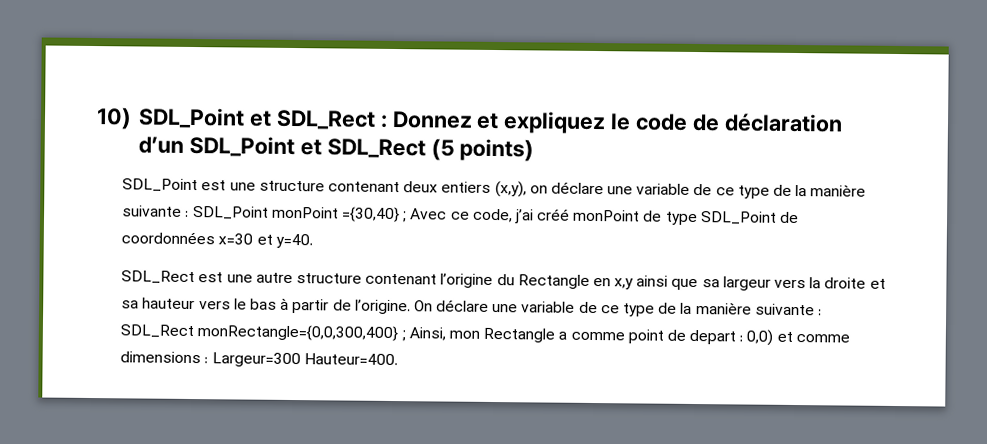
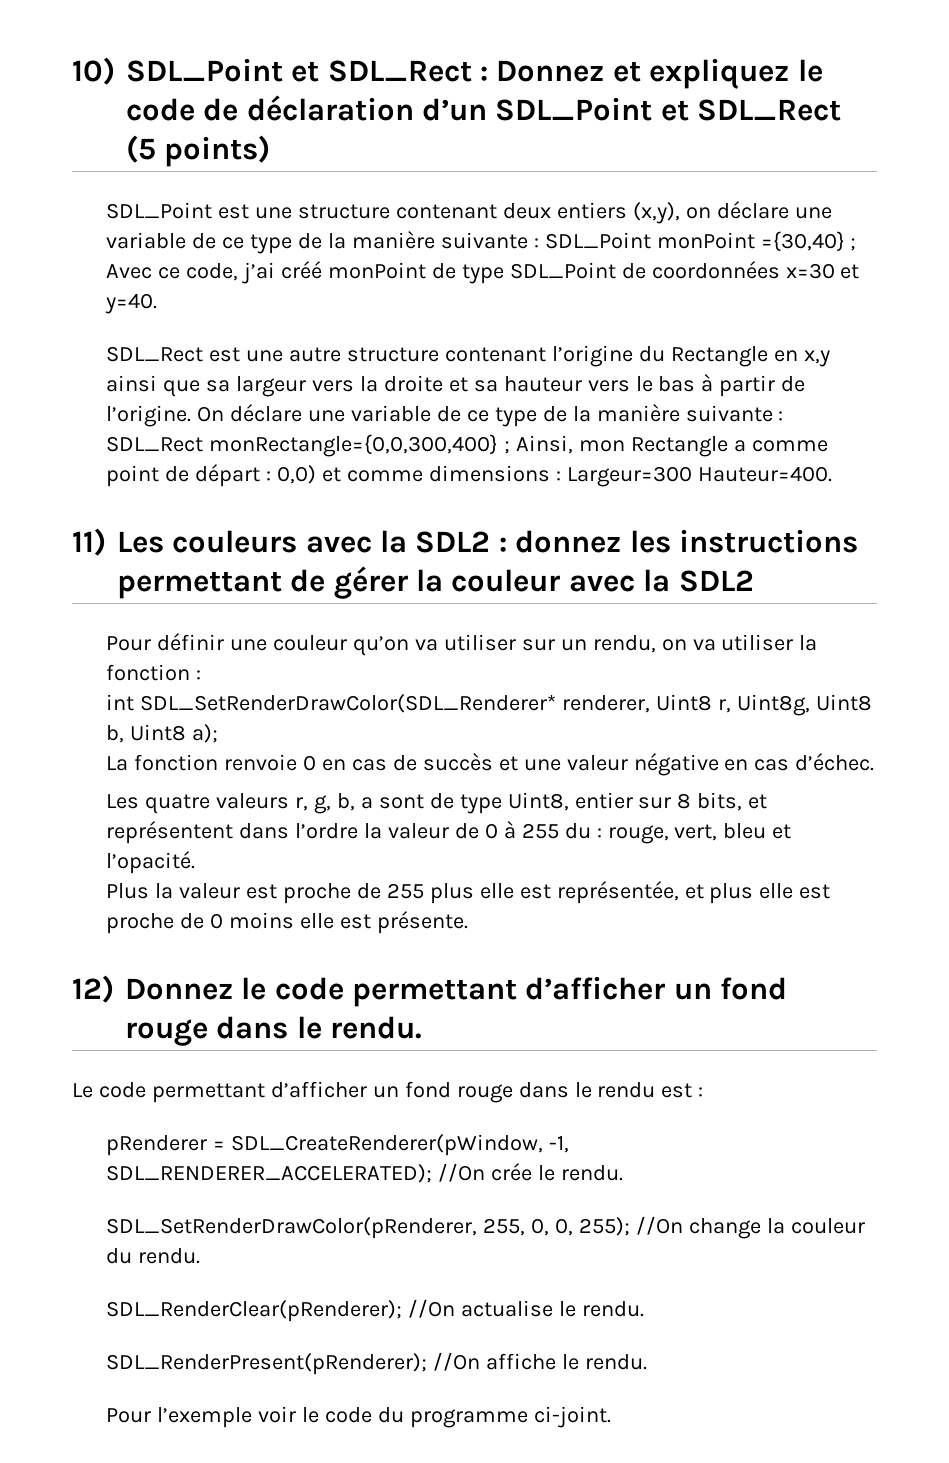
- On déclare une variable de ce type de la manière suivante : SDL_Rect monRectangle={0,0,300,400} ; Ainsi, mon Rectangle a comme point de depart : 0,0) et comme dimensions : Largeur=300 Hauteur=400.
+ On déclare une variable de ce type de la manière suivante : SDL_Rect monRectangle={0,0,300,400} ; Ainsi, mon Rectangle a comme point de départ : 0,0) et comme dimensions : Largeur=300 Hauteur=400.
+ 11) Les couleurs avec la SDL2 : donnez les instructions permettant de gérer la couleur avec la SDL2
+ Pour définir une couleur qu’on va utiliser sur un rendu, on va utiliser la fonction :
+ int SDL_SetRenderDrawColor(SDL_Renderer* renderer, Uint8 r, Uint8g, Uint8 b, Uint8 a);
+ La fonction renvoie 0 en cas de succès et une valeur négative en cas d’échec.
+ Les quatre valeurs r, g, b, a sont de type Uint8, entier sur 8 bits, et représentent dans l’ordre la valeur de 0 à 255 du : rouge, vert, bleu et l’opacité.
+ Plus la valeur est proche de 255 plus elle est représentée, et plus elle est proche de 0 moins elle est présente.
+ 12) Donnez le code permettant d’afficher un fond rouge dans le rendu.
+ Le code permettant d’afficher un fond rouge dans le rendu est :
+ pRenderer = SDL_CreateRenderer(pWindow, -1, SDL_RENDERER_ACCELERATED); //On crée le rendu.
+ SDL_SetRenderDrawColor(pRenderer, 255, 0, 0, 255); //On change la couleur du rendu.
+ SDL_RenderClear(pRenderer); //On actualise le rendu.
+ SDL_RenderPresent(pRenderer); //On affiche le rendu.
+ Pour l’exemple voir le code du programme ci-joint.

